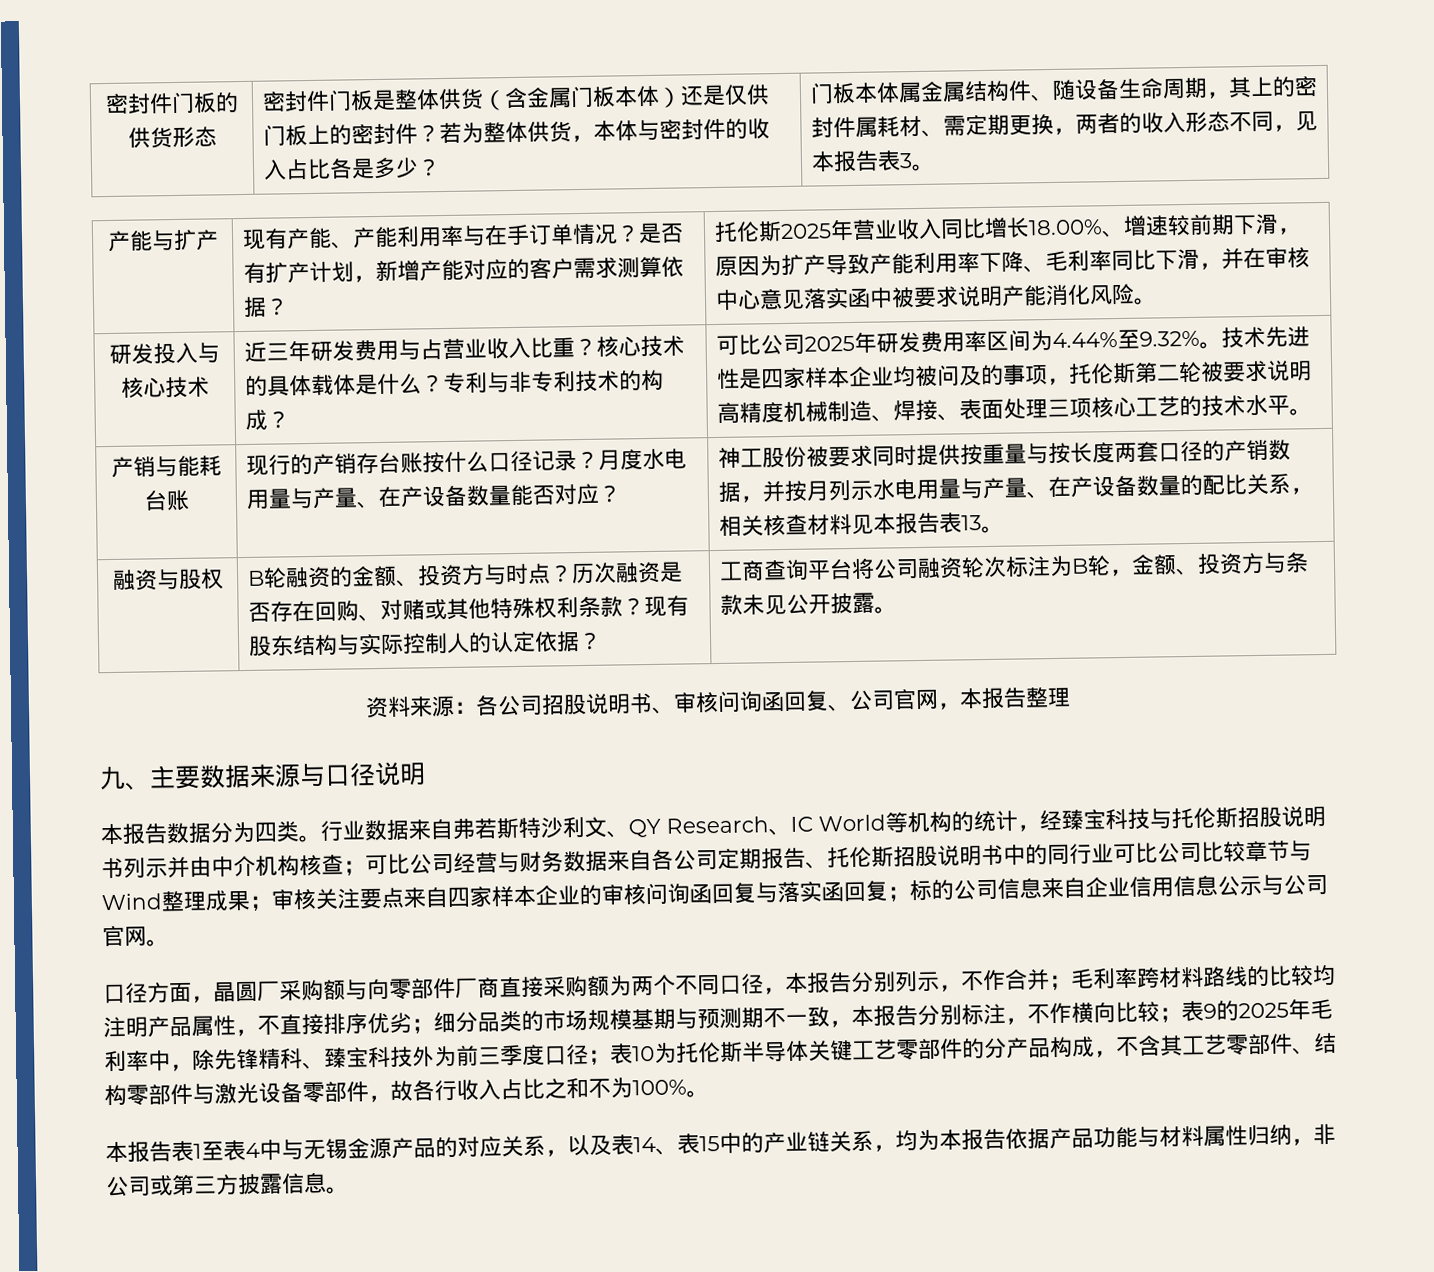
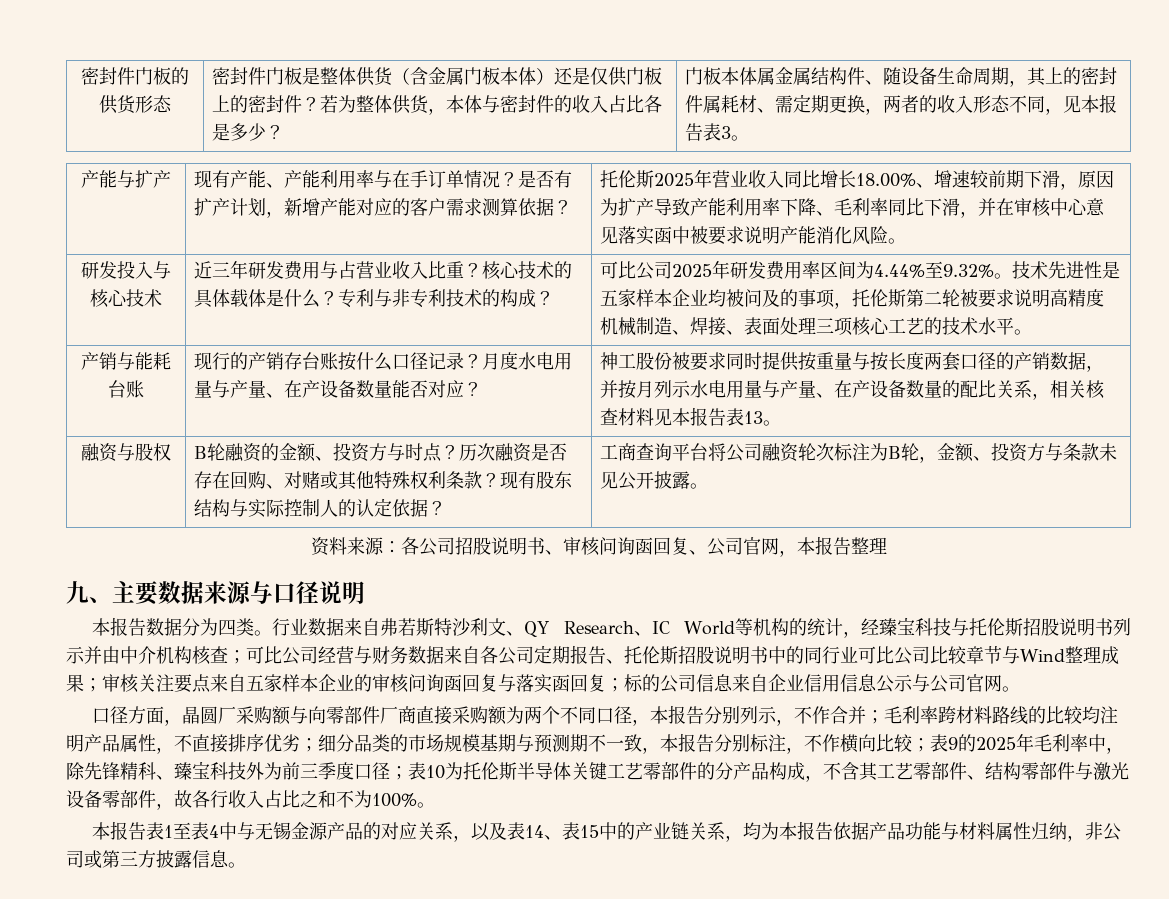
- 技术先进性是四家样本企业均被问及的事项，托伦斯第二轮被要求说明高精度机械制造、焊接、表面处理三项核心工艺的技术水平。
+ 技术先进性是五家样本企业均被问及的事项，托伦斯第二轮被要求说明高精度机械制造、焊接、表面处理三项核心工艺的技术水平。
- 审核关注要点来自四家样本企业的审核问询函回复与落实函回复；
+ 审核关注要点来自五家样本企业的审核问询函回复与落实函回复；

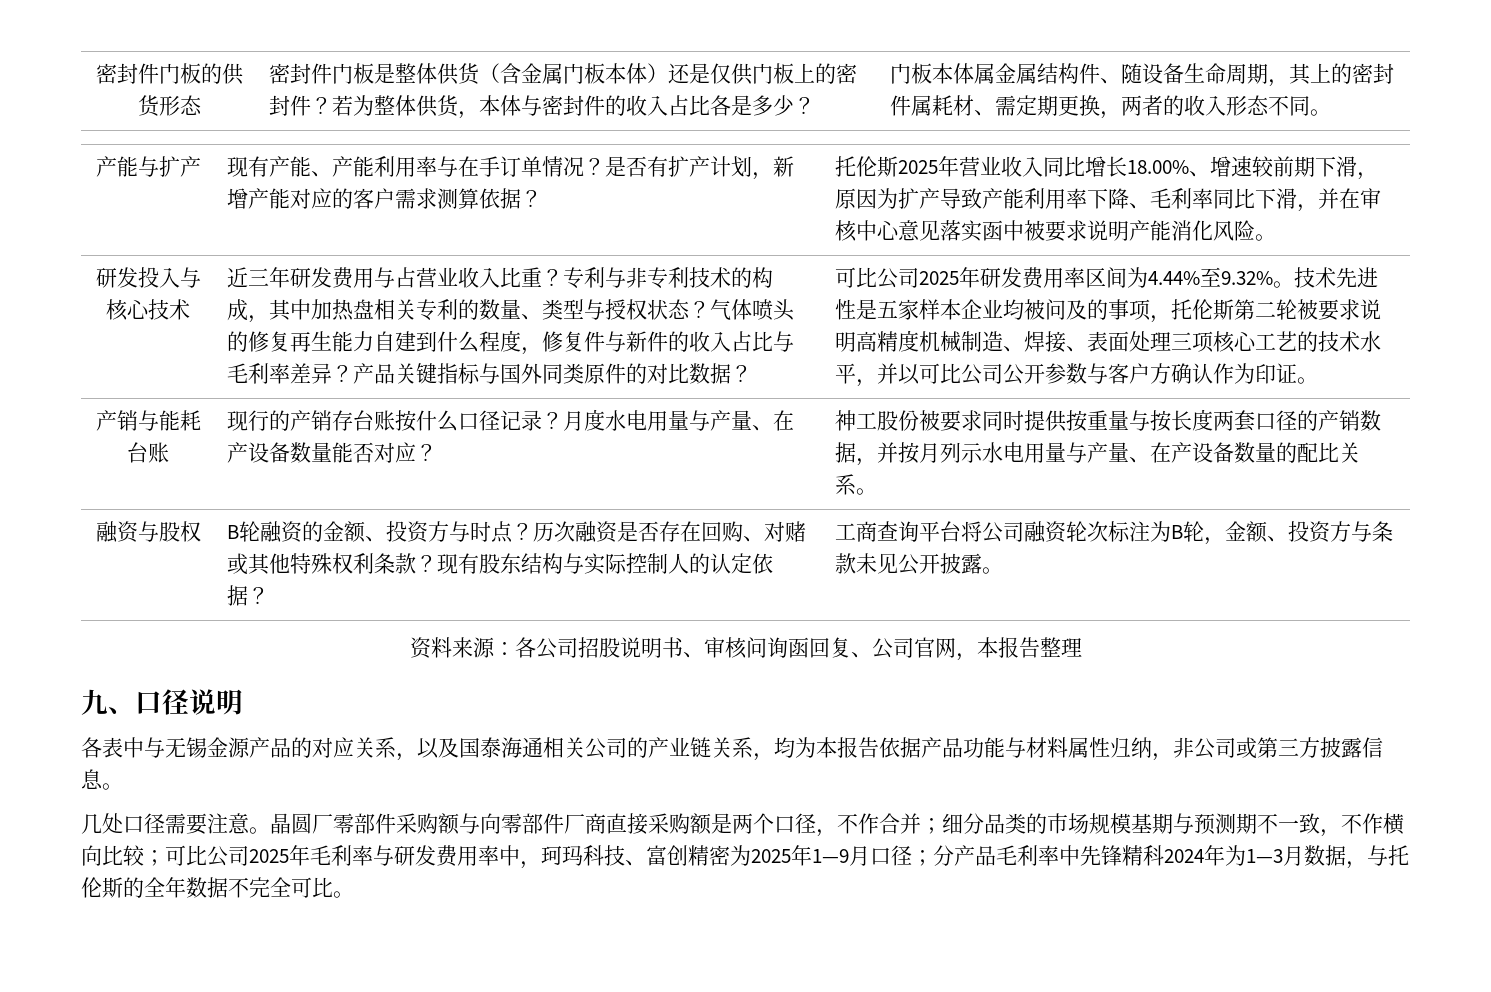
- 门板本体属金属结构件、随设备生命周期，其上的密封件属耗材、需定期更换，两者的收入形态不同，见本报告表3。
+ 门板本体属金属结构件、随设备生命周期，其上的密封件属耗材、需定期更换，两者的收入形态不同。
- 核心技术的具体载体是什么？
- 专利与非专利技术的构成？
+ 专利与非专利技术的构成，其中加热盘相关专利的数量、类型与授权状态？气体喷头的修复再生能力自建到什么程度，修复件与新件的收入占比与毛利率差异？产品关键指标与国外同类原件的对比数据？
- 技术先进性是五家样本企业均被问及的事项，托伦斯第二轮被要求说明高精度机械制造、焊接、表面处理三项核心工艺的技术水平。
+ 技术先进性是五家样本企业均被问及的事项，托伦斯第二轮被要求说明高精度机械制造、焊接、表面处理三项核心工艺的技术水平，并以可比公司公开参数与客户方确认作为印证。
- 神工股份被要求同时提供按重量与按长度两套口径的产销数据，并按月列示水电用量与产量、在产设备数量的配比关系，相关核查材料见本报告表13。
+ 神工股份被要求同时提供按重量与按长度两套口径的产销数据，并按月列示水电用量与产量、在产设备数量的配比关系。
- 九、主要数据来源与口径说明
+ 九、口径说明
- 本报告数据分为四类。行业数据来自弗若斯特沙利文、QY Research、IC World等机构的统计，经臻宝科技与托伦斯招股说明书列示并由中介机构核查；可比公司经营与财务数据来自各公司定期报告、托伦斯招股说明书中的同行业可比公司比较章节与Wind整理成果；审核关注要点来自五家样本企业的审核问询函回复与落实函回复；标的公司信息来自企业信用信息公示与公司官网。
- 口径方面，晶圆厂采购额与向零部件厂商直接采购额为两个不同口径，本报告分别列示，不作合并；毛利率跨材料路线的比较均注明产品属性，不直接排序优劣；细分品类的市场规模基期与预测期不一致，本报告分别标注，不作横向比较；表9的2025年毛利率中，除先锋精科、臻宝科技外为前三季度口径；表10为托伦斯半导体关键工艺零部件的分产品构成，不含其工艺零部件、结构零部件与激光设备零部件，故各行收入占比之和不为100%。
- 本报告表1至表4中与无锡金源产品的对应关系，以及表14、表15中的产业链关系，均为本报告依据产品功能与材料属性归纳，非公司或第三方披露信息。
+ 各表中与无锡金源产品的对应关系，以及国泰海通相关公司的产业链关系，均为本报告依据产品功能与材料属性归纳，非公司或第三方披露信息。
+ 几处口径需要注意。晶圆厂零部件采购额与向零部件厂商直接采购额是两个口径，不作合并；细分品类的市场规模基期与预测期不一致，不作横向比较；可比公司2025年毛利率与研发费用率中，珂玛科技、富创精密为2025年1—9月口径；分产品毛利率中先锋精科2024年为1—3月数据，与托伦斯的全年数据不完全可比。

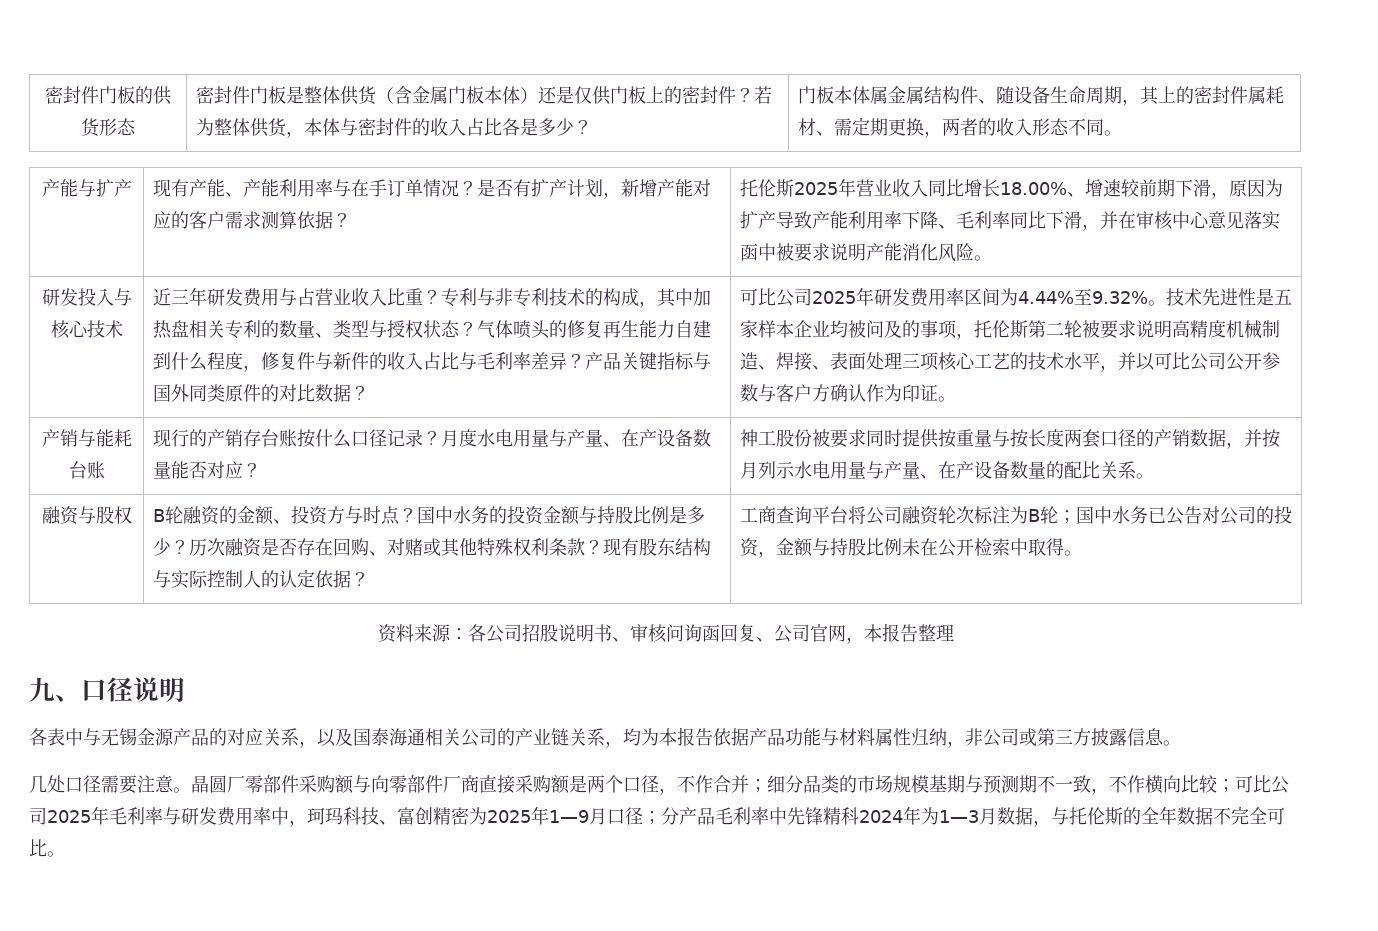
+ 国中水务的投资金额与持股比例是多少？
- 工商查询平台将公司融资轮次标注为B轮，金额、投资方与条款未见公开披露。
+ 工商查询平台将公司融资轮次标注为B轮；国中水务已公告对公司的投资，金额与持股比例未在公开检索中取得。

